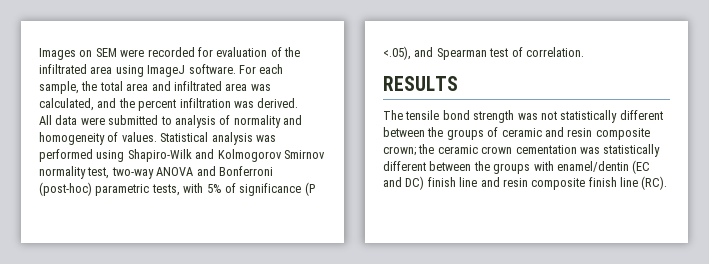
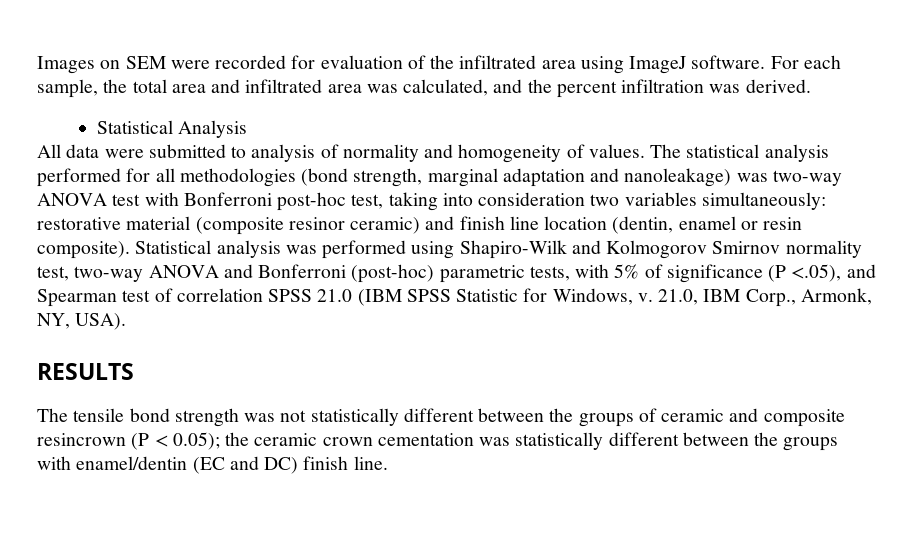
+ Statistical Analysis
+ The statistical analysis performed for all methodologies (bond strength, marginal adaptation and nanoleakage) was two-way ANOVA test with Bonferroni post-hoc test, taking into consideration two variables simultaneously: restorative material (composite resinor ceramic) and finish line location (dentin, enamel or resin composite).
- Statistical analysis was performed using Shapiro-Wilk and Kolmogorov Smirnov normality test, two-way ANOVA and Bonferroni (post-hoc) parametric tests, with 5% of significance (P <.05), and Spearman test of correlation.
+ Statistical analysis was performed using Shapiro-Wilk and Kolmogorov Smirnov normality test, two-way ANOVA and Bonferroni (post-hoc) parametric tests, with 5% of significance (P <.05), and Spearman test of correlation SPSS 21.0 (IBM SPSS Statistic for Windows, v. 21.0, IBM Corp., Armonk, NY, USA).
- The tensile bond strength was not statistically different between the groups of ceramic and resin composite crown; the ceramic crown cementation was statistically different between the groups with enamel/dentin (EC and DC) finish line and resin composite finish line (RC).
+ The tensile bond strength was not statistically different between the groups of ceramic and composite resincrown (P < 0.05); the ceramic crown cementation was statistically different between the groups with enamel/dentin (EC and DC) finish line.

